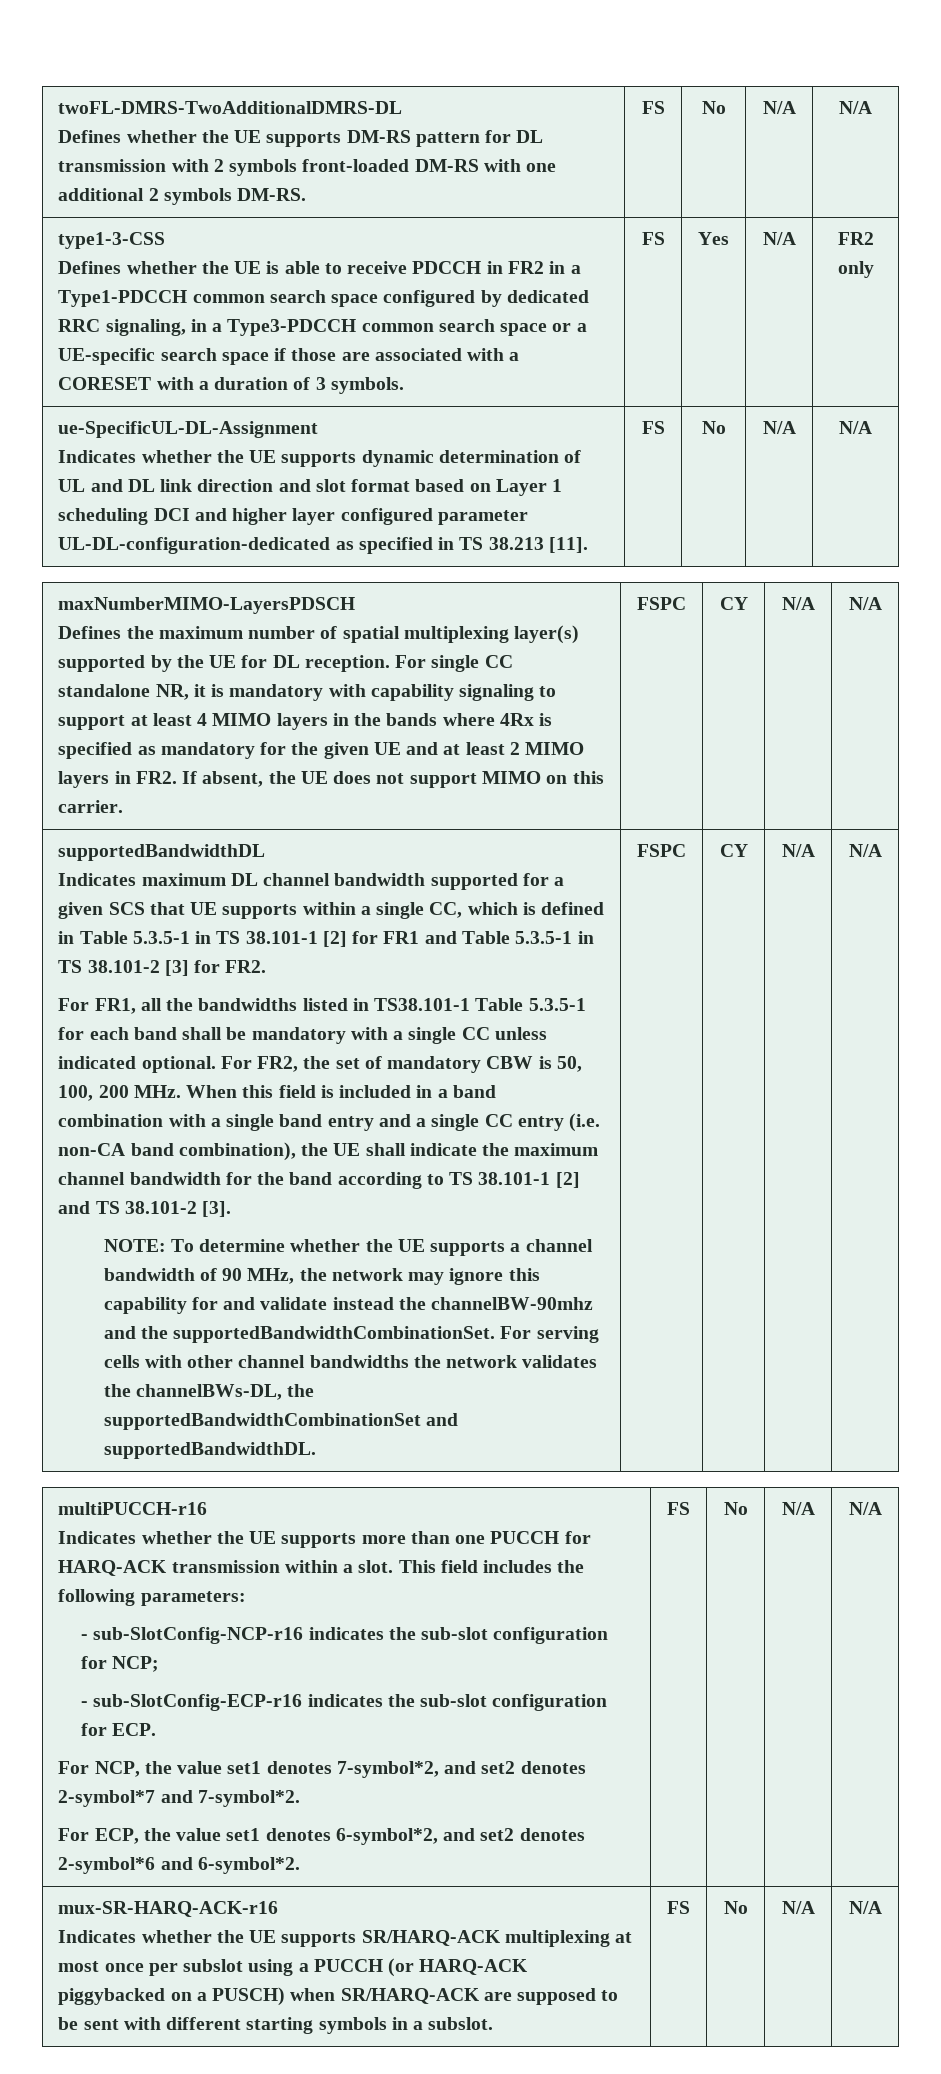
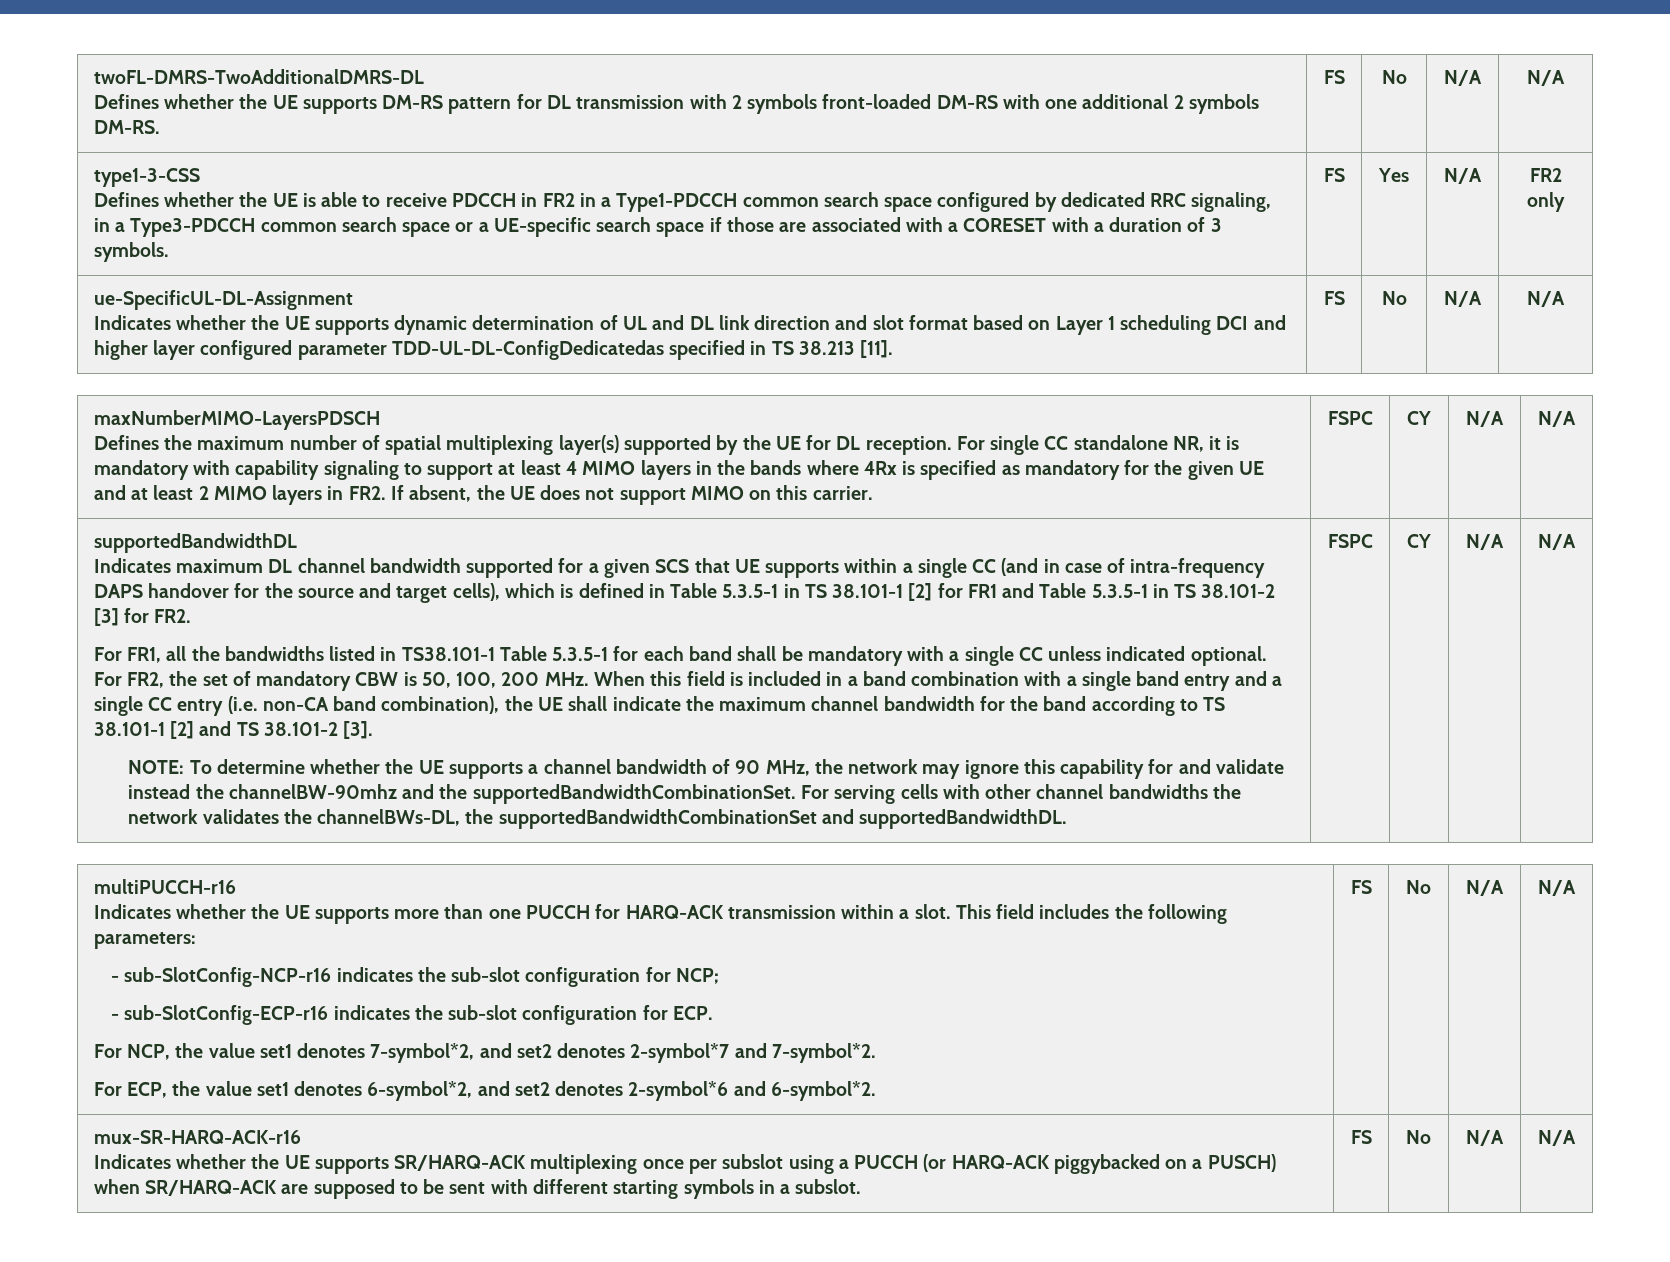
  ue-SpecificUL-DL-Assignment
- Indicates whether the UE supports dynamic determination of UL and DL link direction and slot format based on Layer 1 scheduling DCI and higher layer configured parameter UL-DL-configuration-dedicated as specified in TS 38.213 [11]. | FS | No | N/A | N/A
+ Indicates whether the UE supports dynamic determination of UL and DL link direction and slot format based on Layer 1 scheduling DCI and higher layer configured parameter TDD-UL-DL-ConfigDedicatedas specified in TS 38.213 [11]. | FS | No | N/A | N/A
- Indicates maximum DL channel bandwidth supported for a given SCS that UE supports within a single CC, which is defined in Table 5.3.5-1 in TS 38.101-1 [2] for FR1 and Table 5.3.5-1 in TS 38.101-2 [3] for FR2.
+ Indicates maximum DL channel bandwidth supported for a given SCS that UE supports within a single CC (and in case of intra-frequency DAPS handover for the source and target cells), which is defined in Table 5.3.5-1 in TS 38.101-1 [2] for FR1 and Table 5.3.5-1 in TS 38.101-2 [3] for FR2.
  mux-SR-HARQ-ACK-r16
- Indicates whether the UE supports SR/HARQ-ACK multiplexing at most once per subslot using a PUCCH (or HARQ-ACK piggybacked on a PUSCH) when SR/HARQ-ACK are supposed to be sent with different starting symbols in a subslot. | FS | No | N/A | N/A
+ Indicates whether the UE supports SR/HARQ-ACK multiplexing once per subslot using a PUCCH (or HARQ-ACK piggybacked on a PUSCH) when SR/HARQ-ACK are supposed to be sent with different starting symbols in a subslot. | FS | No | N/A | N/A

